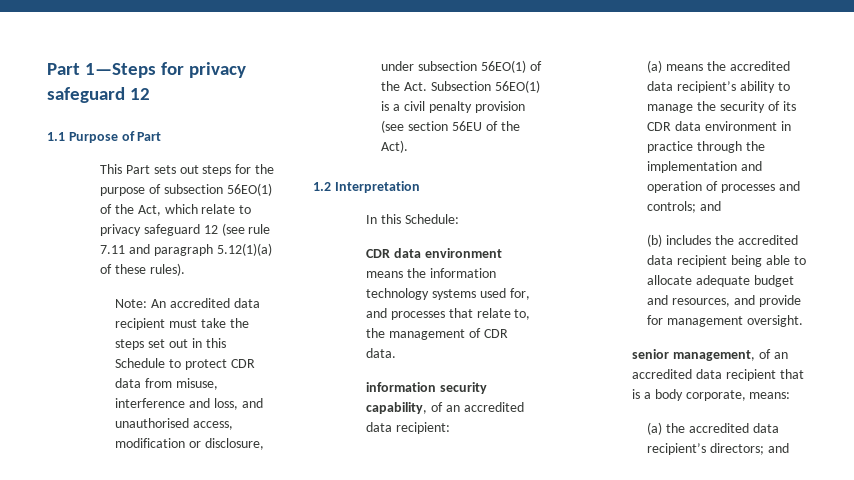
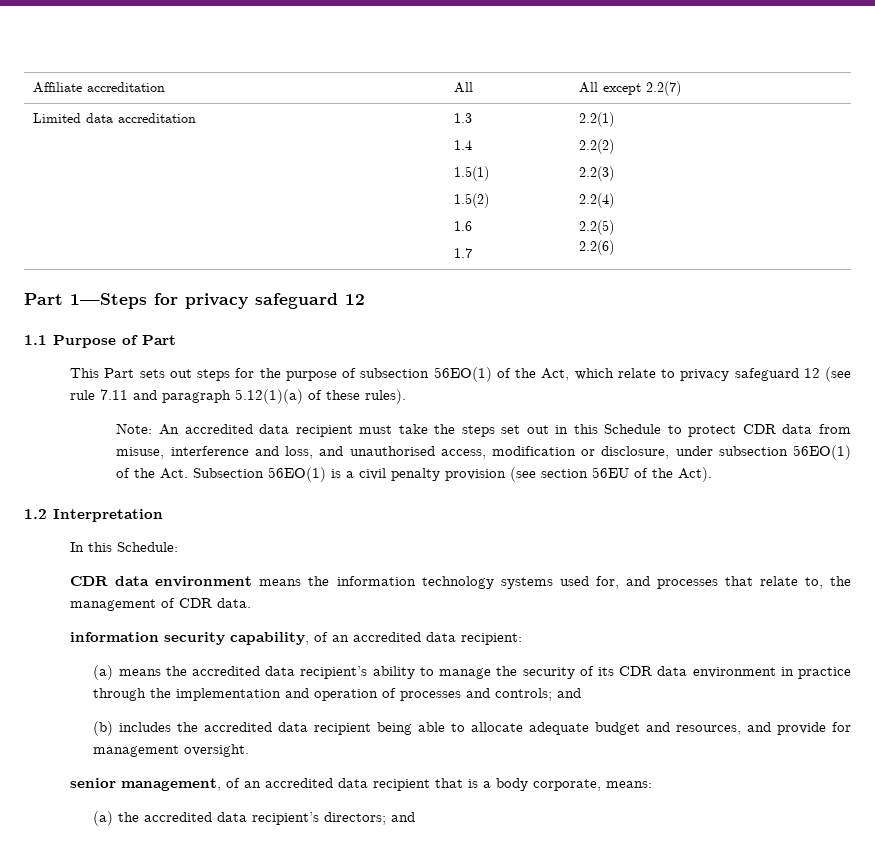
+ Affiliate accreditation | All | All except 2.2(7)
+ Limited data accreditation | 1.3
+ 1.4
+ 1.5(1)
+ 1.5(2)
+ 1.6
+ 1.7 | 2.2(1)
+ 2.2(2)
+ 2.2(3)
+ 2.2(4)
+ 2.2(5)
+ 2.2(6)

